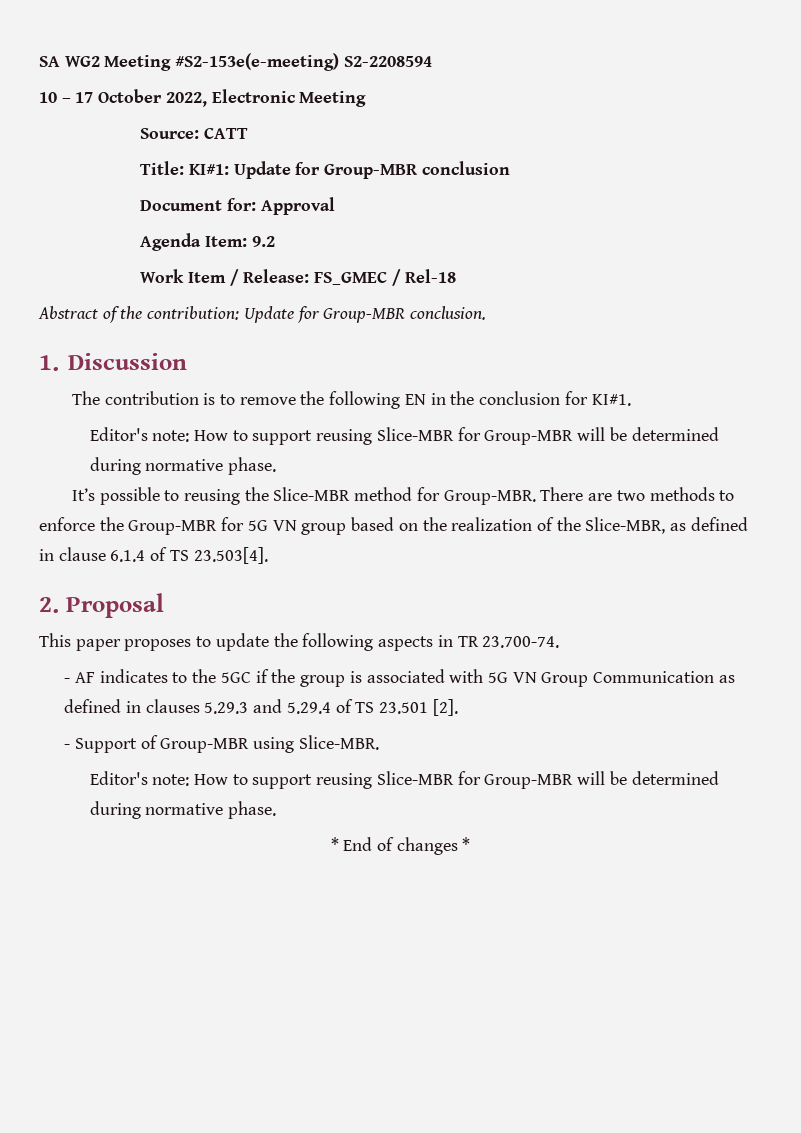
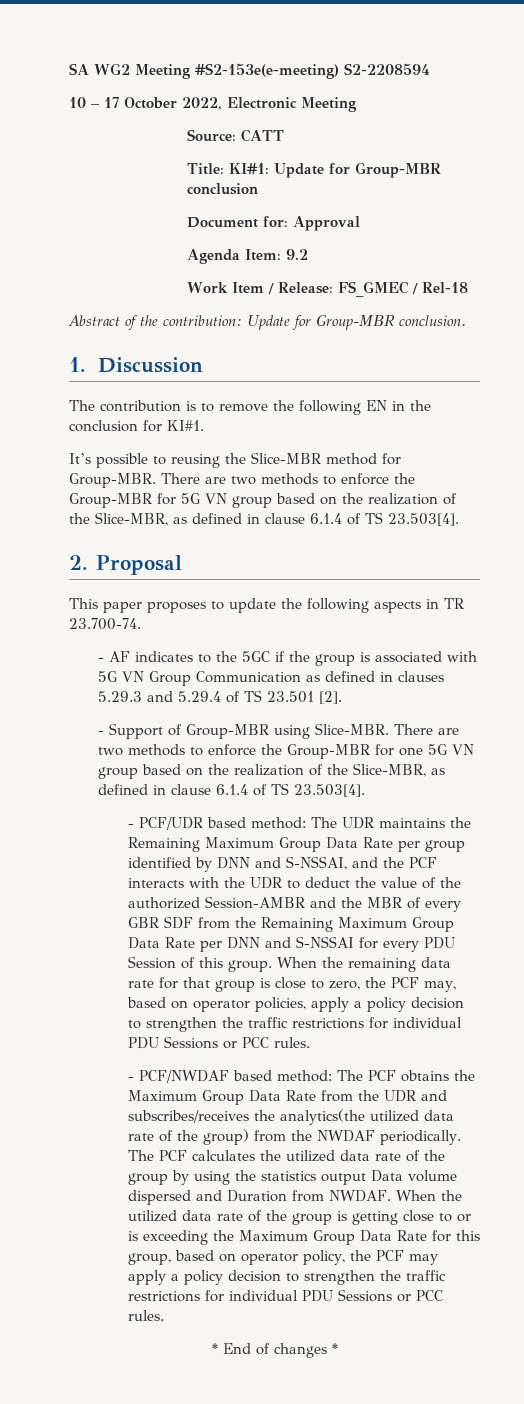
  The contribution is to remove the following EN in the conclusion for KI#1.
- Editor's note: How to support reusing Slice-MBR for Group-MBR will be determined during normative phase.
- - Support of Group-MBR using Slice-MBR.
- Editor's note: How to support reusing Slice-MBR for Group-MBR will be determined during normative phase.
+ - Support of Group-MBR using Slice-MBR. There are two methods to enforce the Group-MBR for one 5G VN group based on the realization of the Slice-MBR, as defined in clause 6.1.4 of TS 23.503[4].
+ - PCF/UDR based method: The UDR maintains the Remaining Maximum Group Data Rate per group identified by DNN and S-NSSAI, and the PCF interacts with the UDR to deduct the value of the authorized Session-AMBR and the MBR of every GBR SDF from the Remaining Maximum Group Data Rate per DNN and S-NSSAI for every PDU Session of this group. When the remaining data rate for that group is close to zero, the PCF may, based on operator policies, apply a policy decision to strengthen the traffic restrictions for individual PDU Sessions or PCC rules.
+ - PCF/NWDAF based method: The PCF obtains the Maximum Group Data Rate from the UDR and subscribes/receives the analytics(the utilized data rate of the group) from the NWDAF periodically. The PCF calculates the utilized data rate of the group by using the statistics output Data volume dispersed and Duration from NWDAF. When the utilized data rate of the group is getting close to or is exceeding the Maximum Group Data Rate for this group, based on operator policy, the PCF may apply a policy decision to strengthen the traffic restrictions for individual PDU Sessions or PCC rules.

